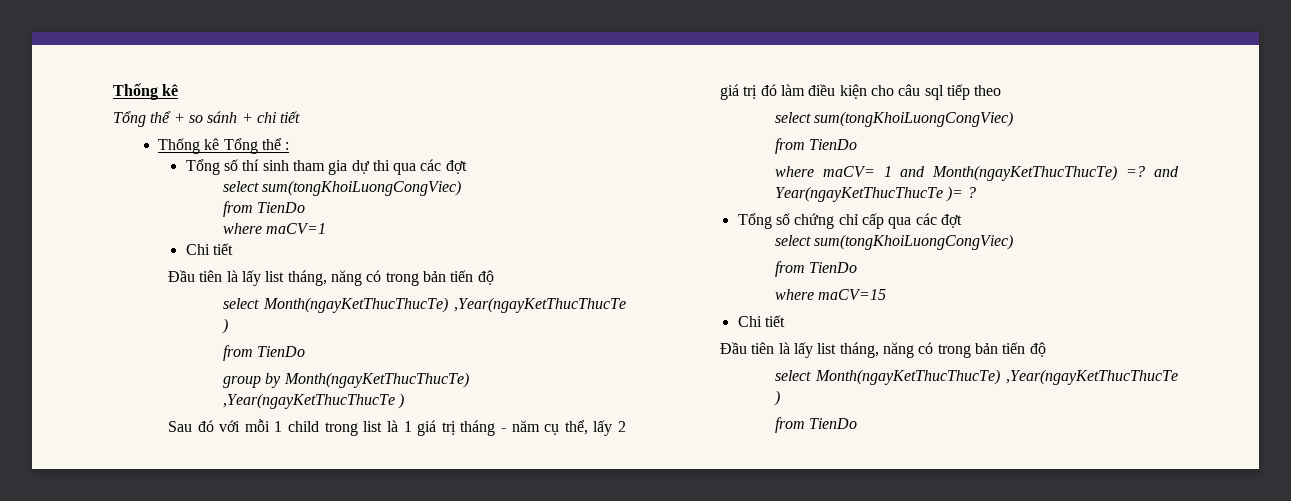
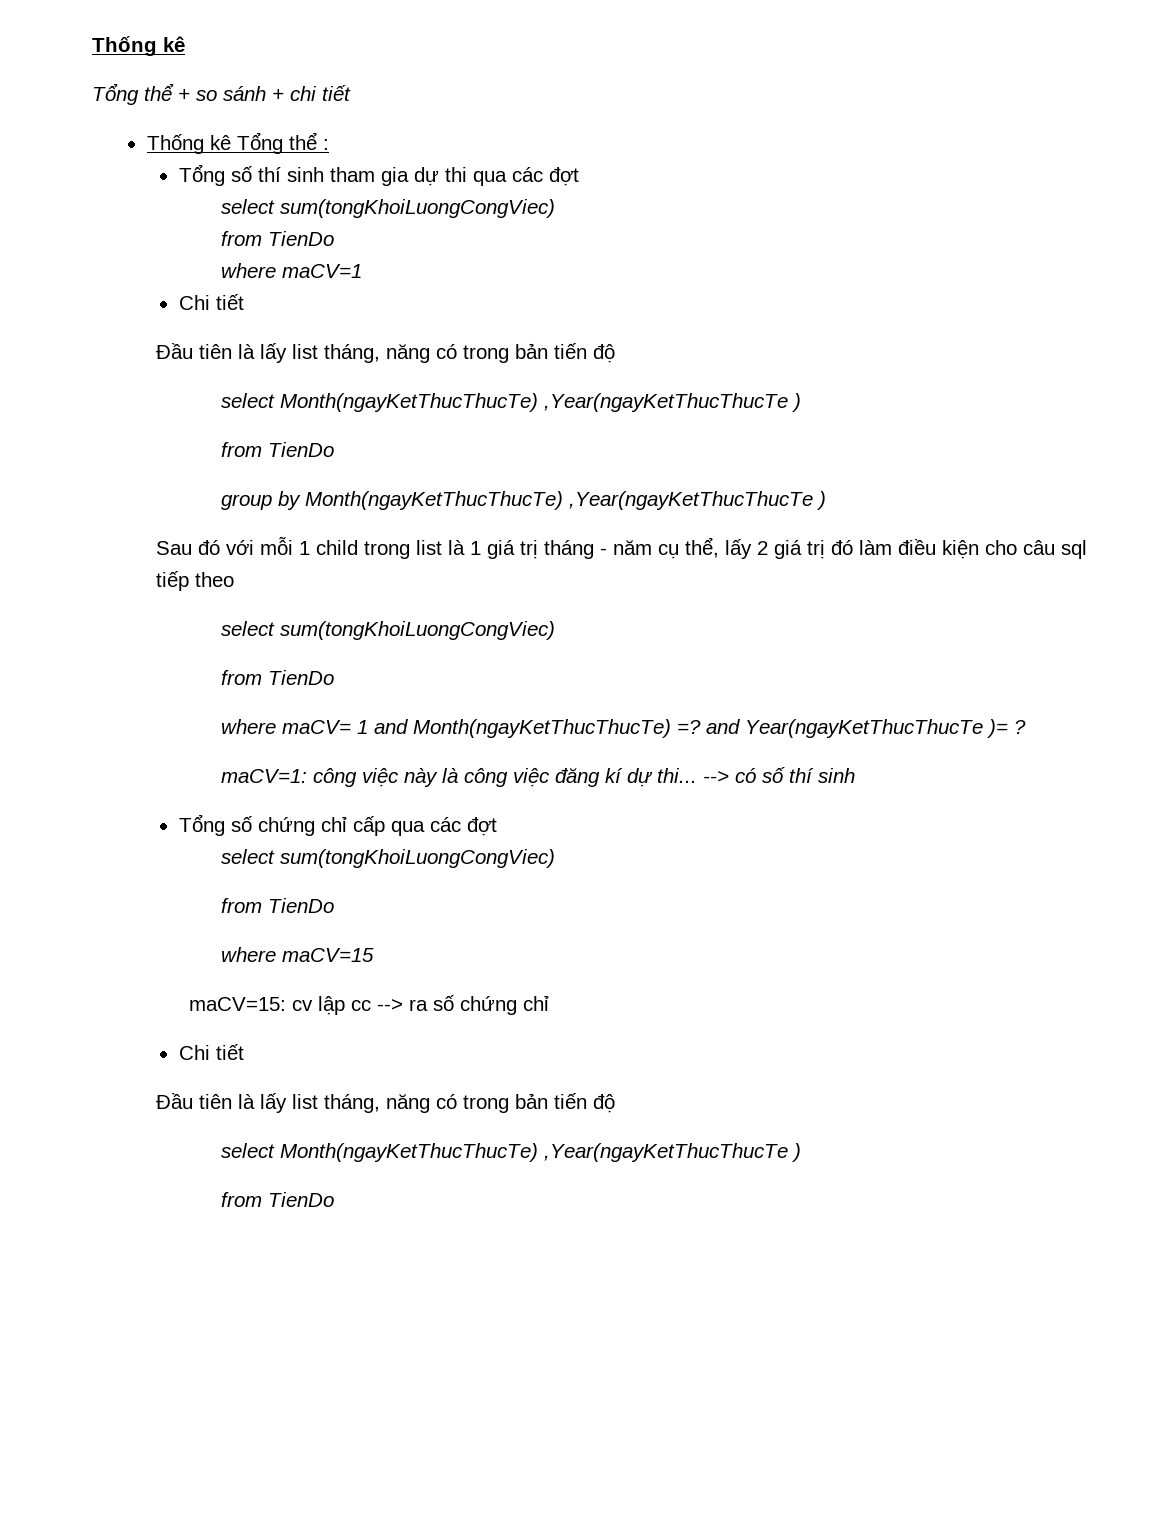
+ maCV=1: công việc này là công việc đăng kí dự thi... --> có số thí sinh
+ maCV=15: cv lập cc --> ra số chứng chỉ

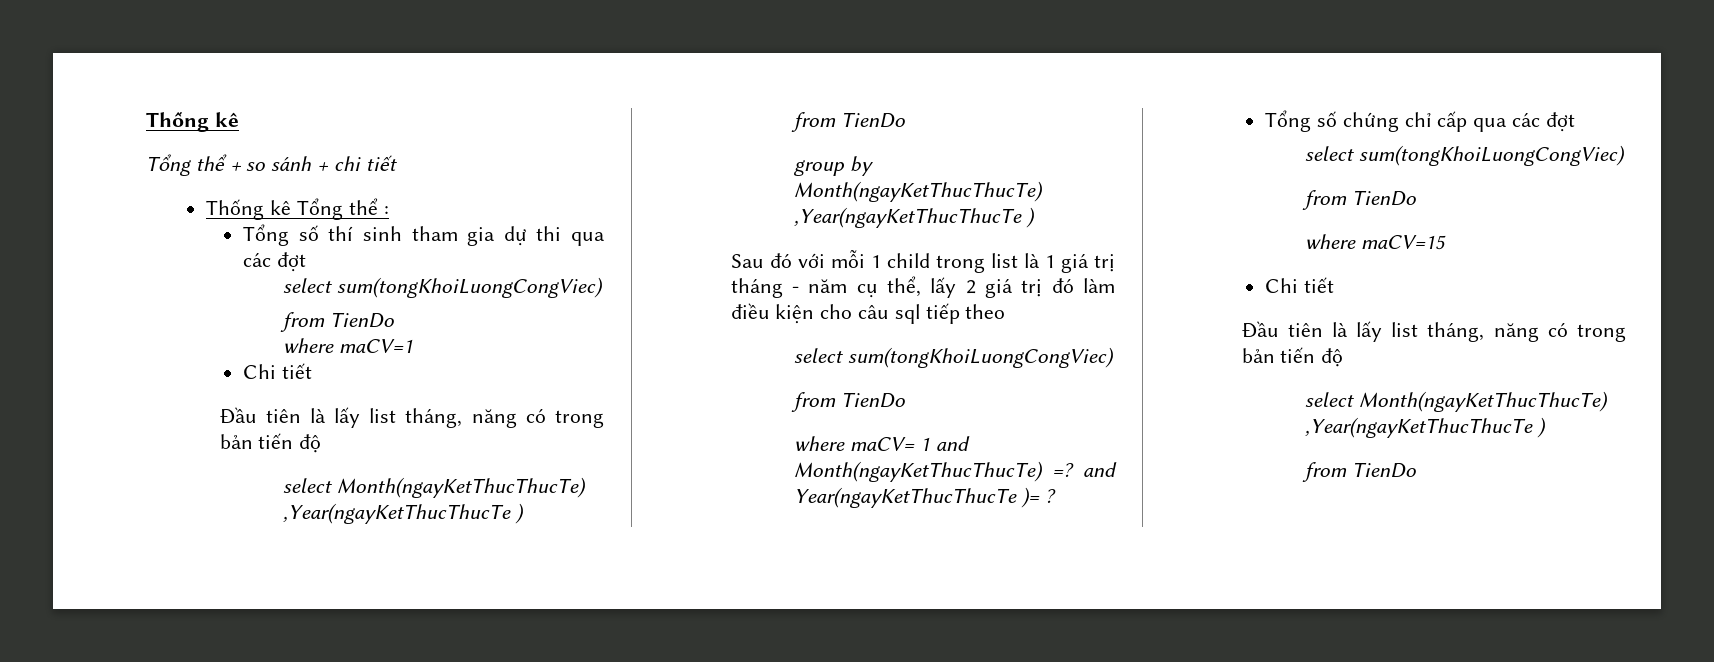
- maCV=1: công việc này là công việc đăng kí dự thi... --> có số thí sinh
- maCV=15: cv lập cc --> ra số chứng chỉ

